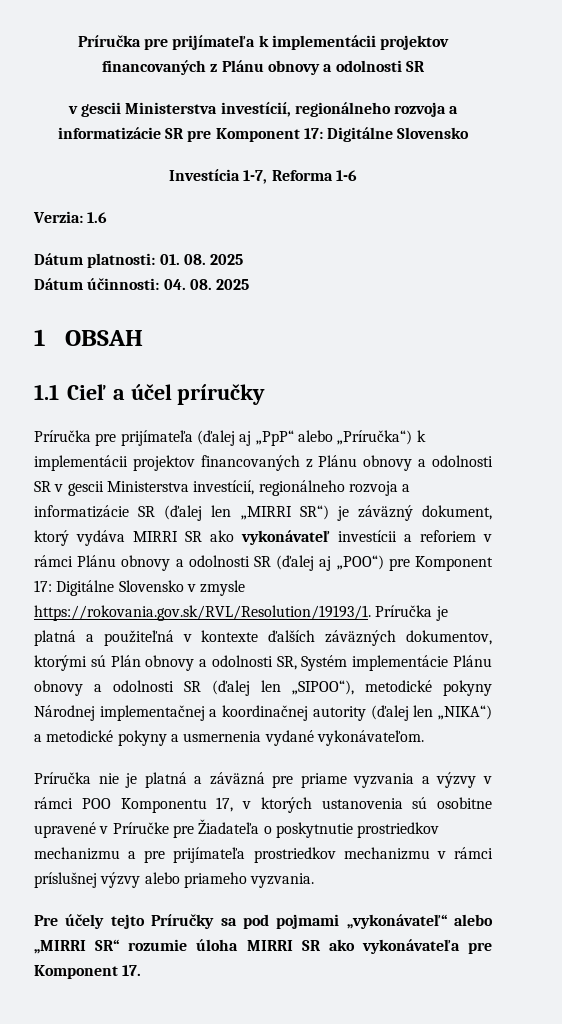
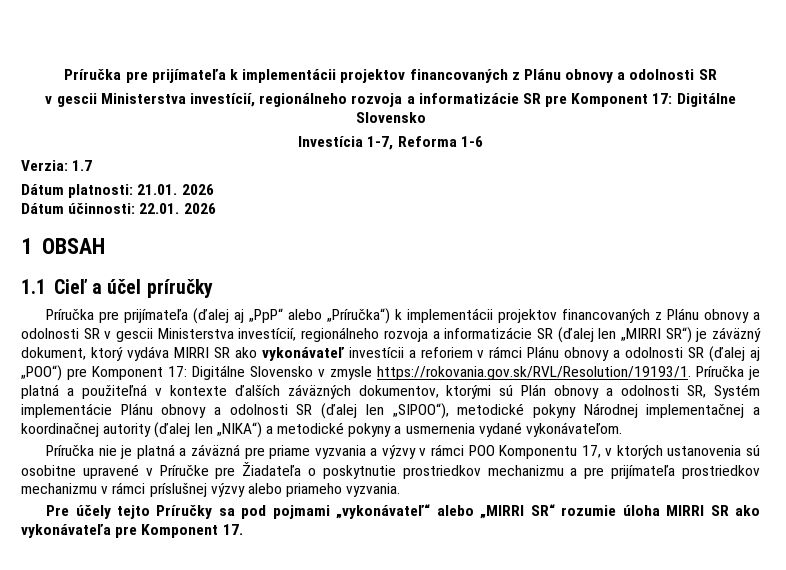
- Verzia: 1.6
+ Verzia: 1.7
- Dátum platnosti: 01. 08. 2025
+ Dátum platnosti: 21.01. 2026
- Dátum účinnosti: 04. 08. 2025
+ Dátum účinnosti: 22.01. 2026

